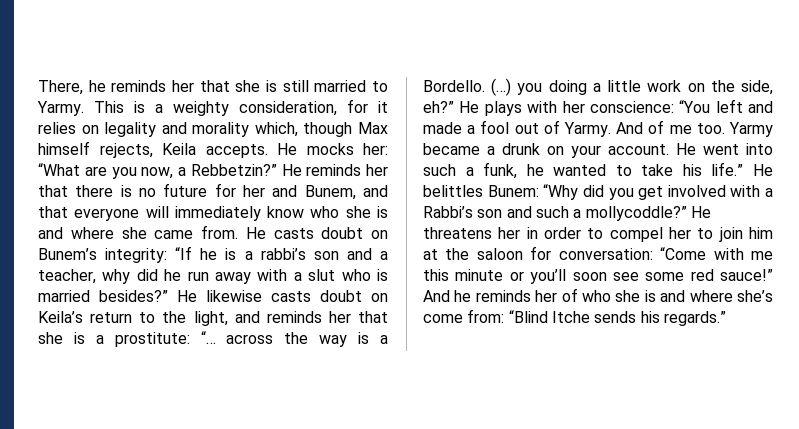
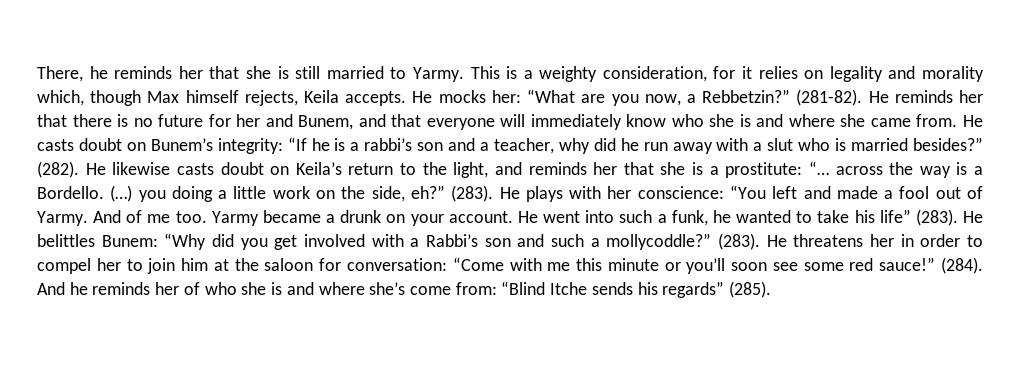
+ (281-82).
+ (282).
- (…) you doing a little work on the side, eh?”
+ (…) you doing a little work on the side, eh?” (283).
- He went into such a funk, he wanted to take his life.”
+ He went into such a funk, he wanted to take his life” (283).
- He belittles Bunem: “Why did you get involved with a Rabbi’s son and such a mollycoddle?”
+ He belittles Bunem: “Why did you get involved with a Rabbi’s son and such a mollycoddle?” (283).
+ (284).
- And he reminds her of who she is and where she’s come from: “Blind Itche sends his regards.”
+ And he reminds her of who she is and where she’s come from: “Blind Itche sends his regards” (285).

